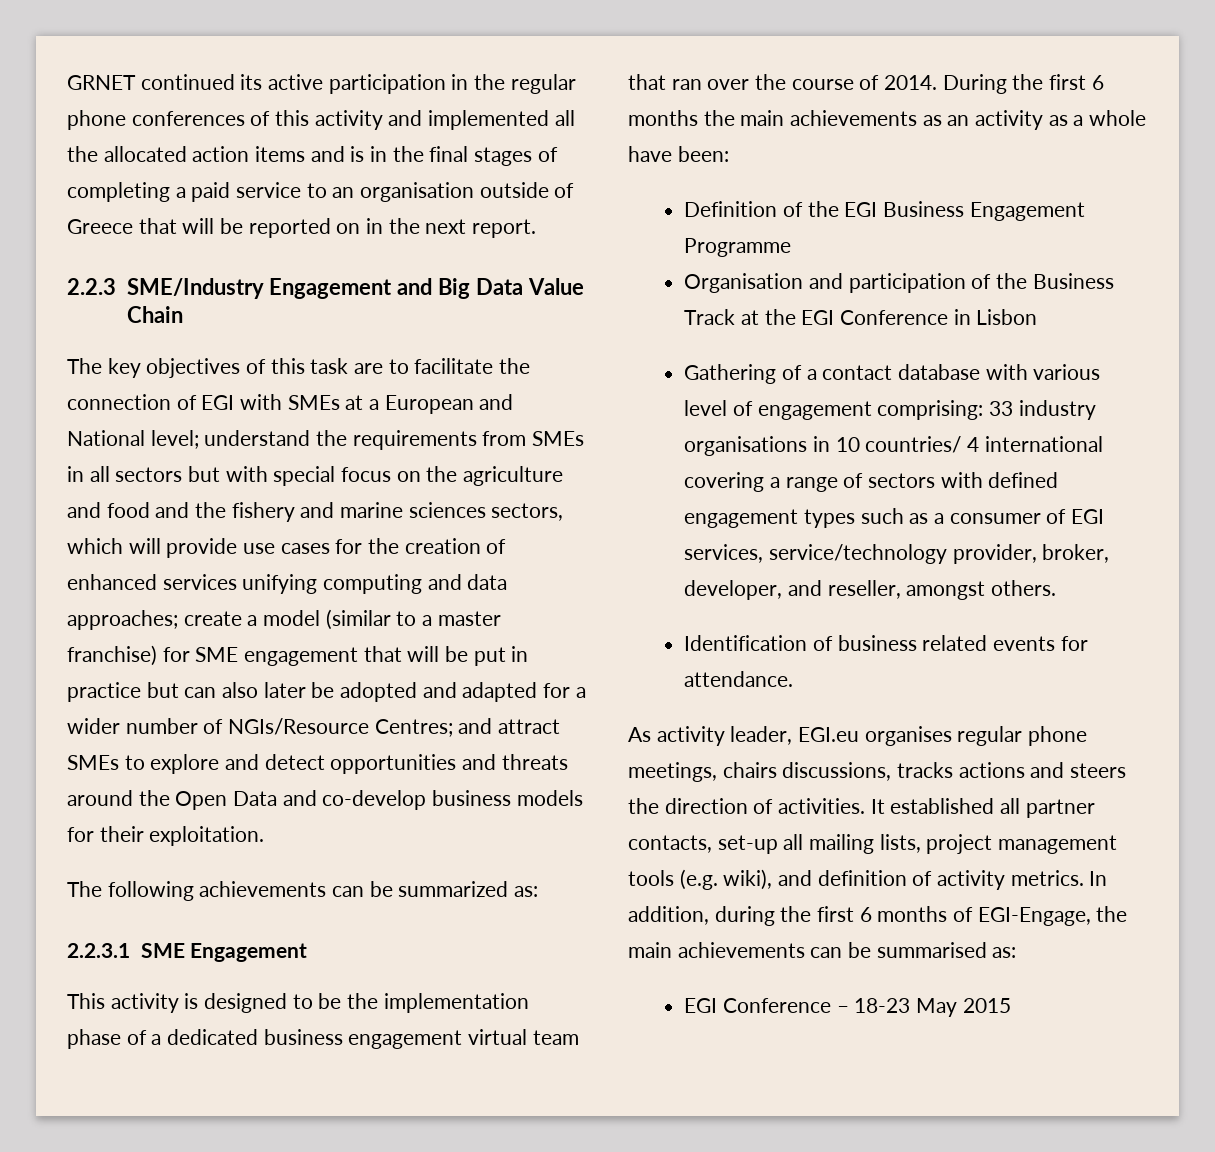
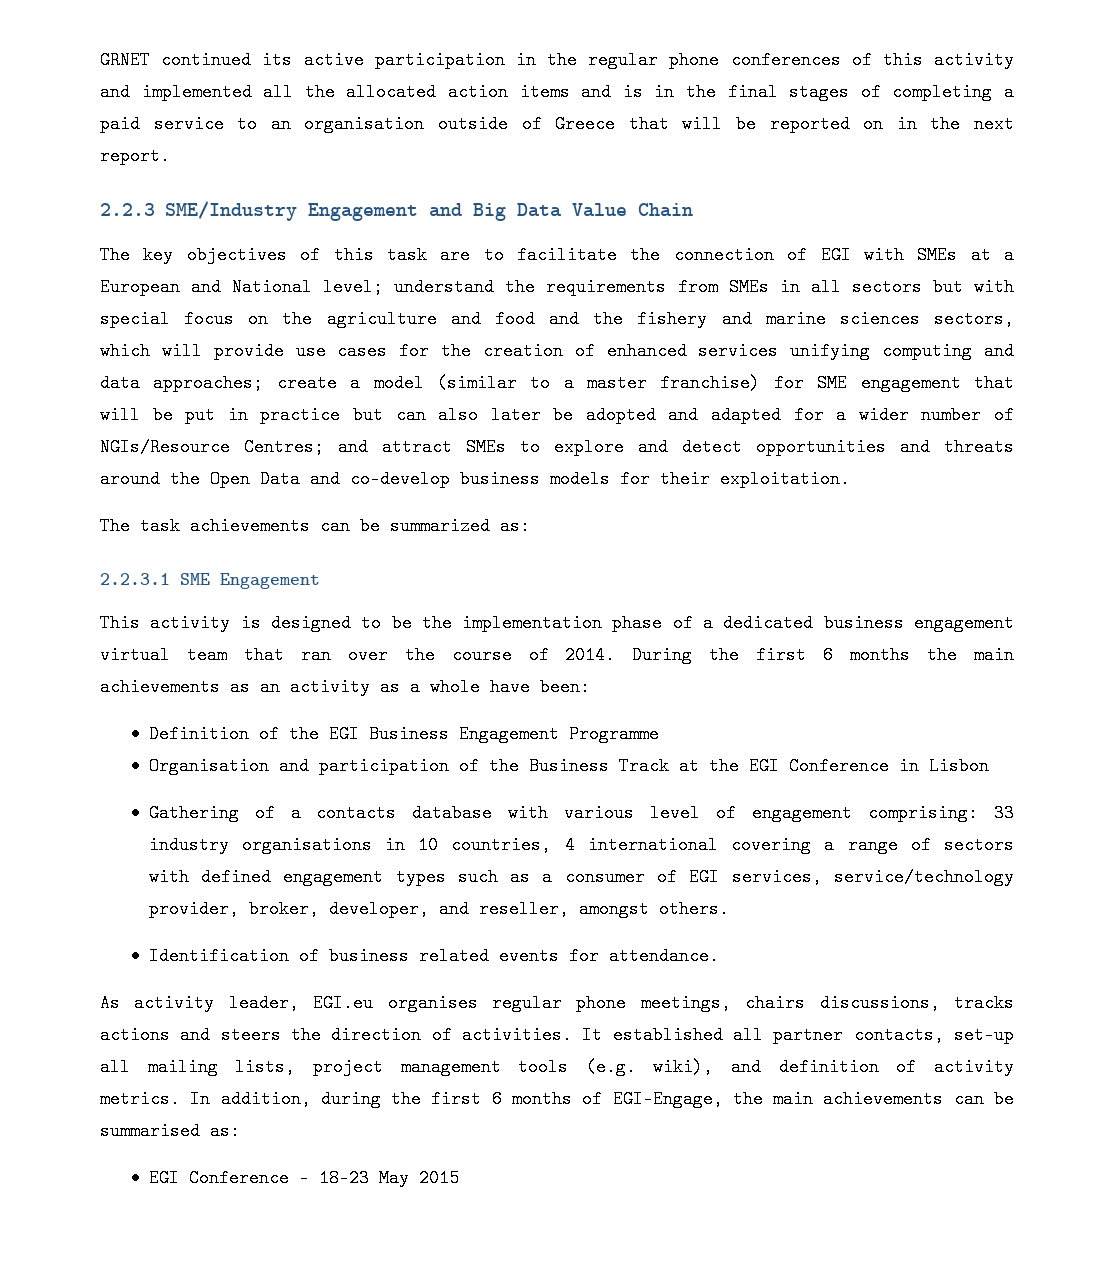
- The following achievements can be summarized as:
+ The task achievements can be summarized as:
- Gathering of a contact database with various level of engagement comprising: 33 industry organisations in 10 countries/ 4 international covering a range of sectors with defined engagement types such as a consumer of EGI services, service/technology provider, broker, developer, and reseller, amongst others.
+ Gathering of a contacts database with various level of engagement comprising: 33 industry organisations in 10 countries, 4 international covering a range of sectors with defined engagement types such as a consumer of EGI services, service/technology provider, broker, developer, and reseller, amongst others.

